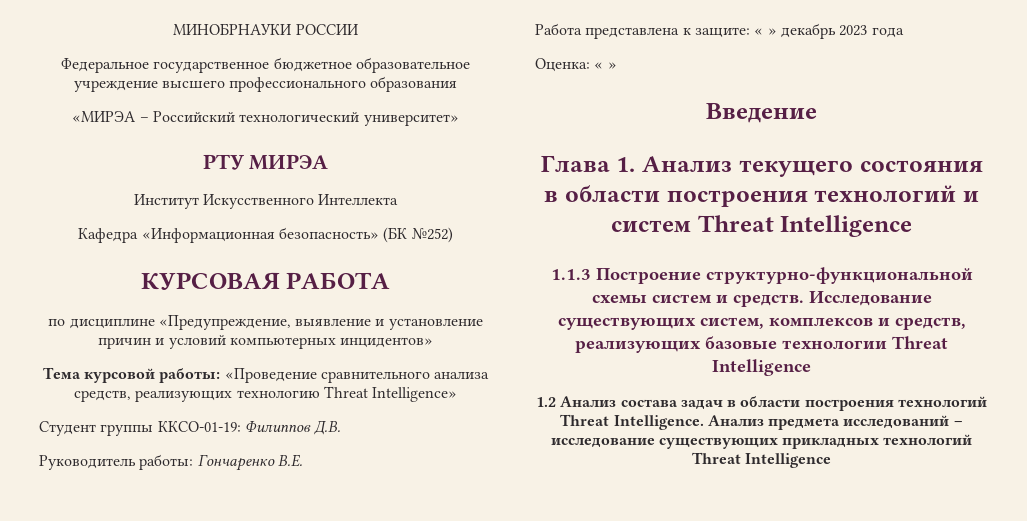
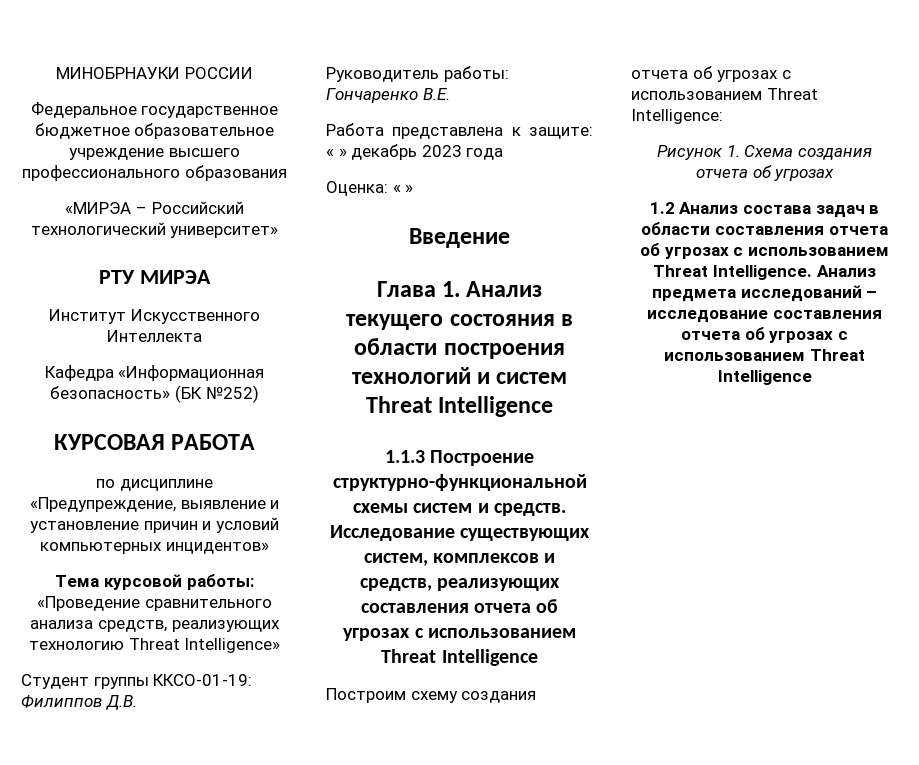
- Исследование существующих систем, комплексов и средств, реализующих базовые технологии Threat Intelligence
+ Исследование существующих систем, комплексов и средств, реализующих составления отчета об угрозах с использованием Threat Intelligence
+ Построим схему создания отчета об угрозах с использованием Threat Intelligence:
+ Рисунок 1. Схема создания отчета об угрозах
- 1.2 Анализ состава задач в области построения технологий Threat Intelligence.
+ 1.2 Анализ состава задач в области составления отчета об угрозах с использованием Threat Intelligence.
- Анализ предмета исследований – исследование существующих прикладных технологий Threat Intelligence
+ Анализ предмета исследований – исследование составления отчета об угрозах с использованием Threat Intelligence

